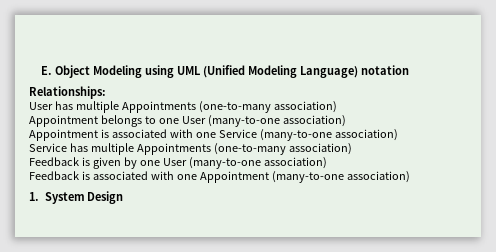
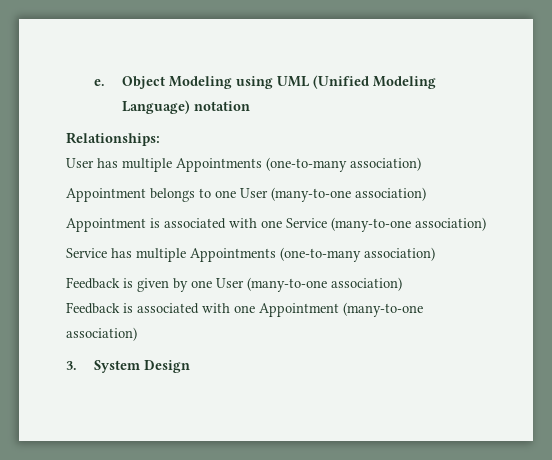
- E. Object Modeling using UML (Unified Modeling Language) notation
+ e. Object Modeling using UML (Unified Modeling Language) notation
- 1. System Design
+ 3. System Design

